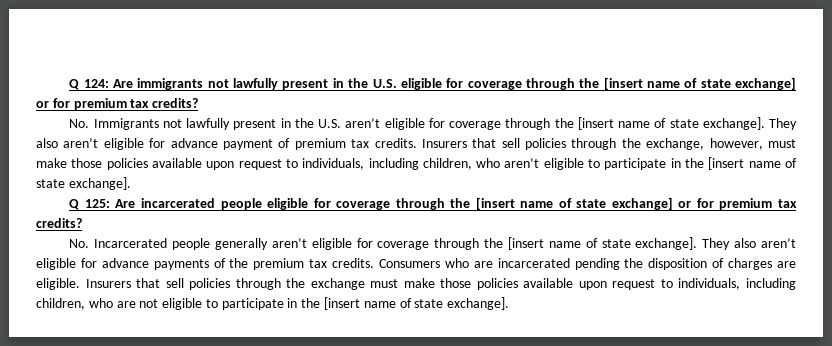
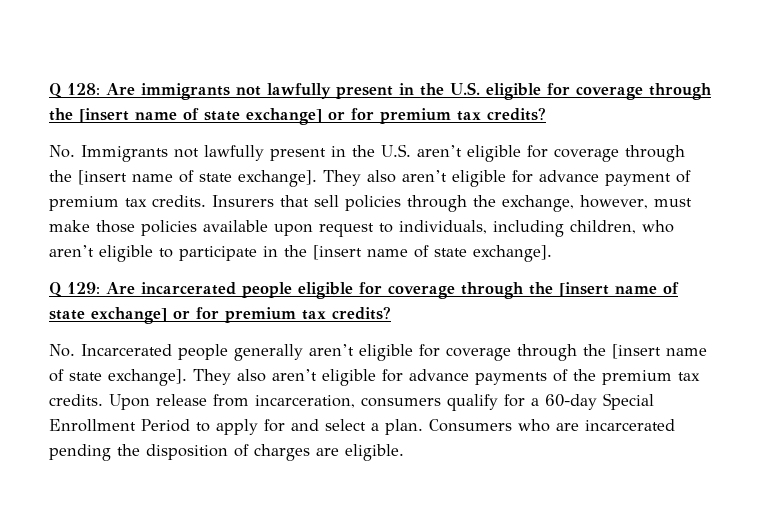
- Q 124: Are immigrants not lawfully present in the U.S. eligible for coverage through the [insert name of state exchange] or for premium tax credits?
+ Q 128: Are immigrants not lawfully present in the U.S. eligible for coverage through the [insert name of state exchange] or for premium tax credits?
- Q 125: Are incarcerated people eligible for coverage through the [insert name of state exchange] or for premium tax credits?
+ Q 129: Are incarcerated people eligible for coverage through the [insert name of state exchange] or for premium tax credits?
+ Upon release from incarceration, consumers qualify for a 60-day Special Enrollment Period to apply for and select a plan.
- Insurers that sell policies through the exchange must make those policies available upon request to individuals, including children, who are not eligible to participate in the [insert name of state exchange].

